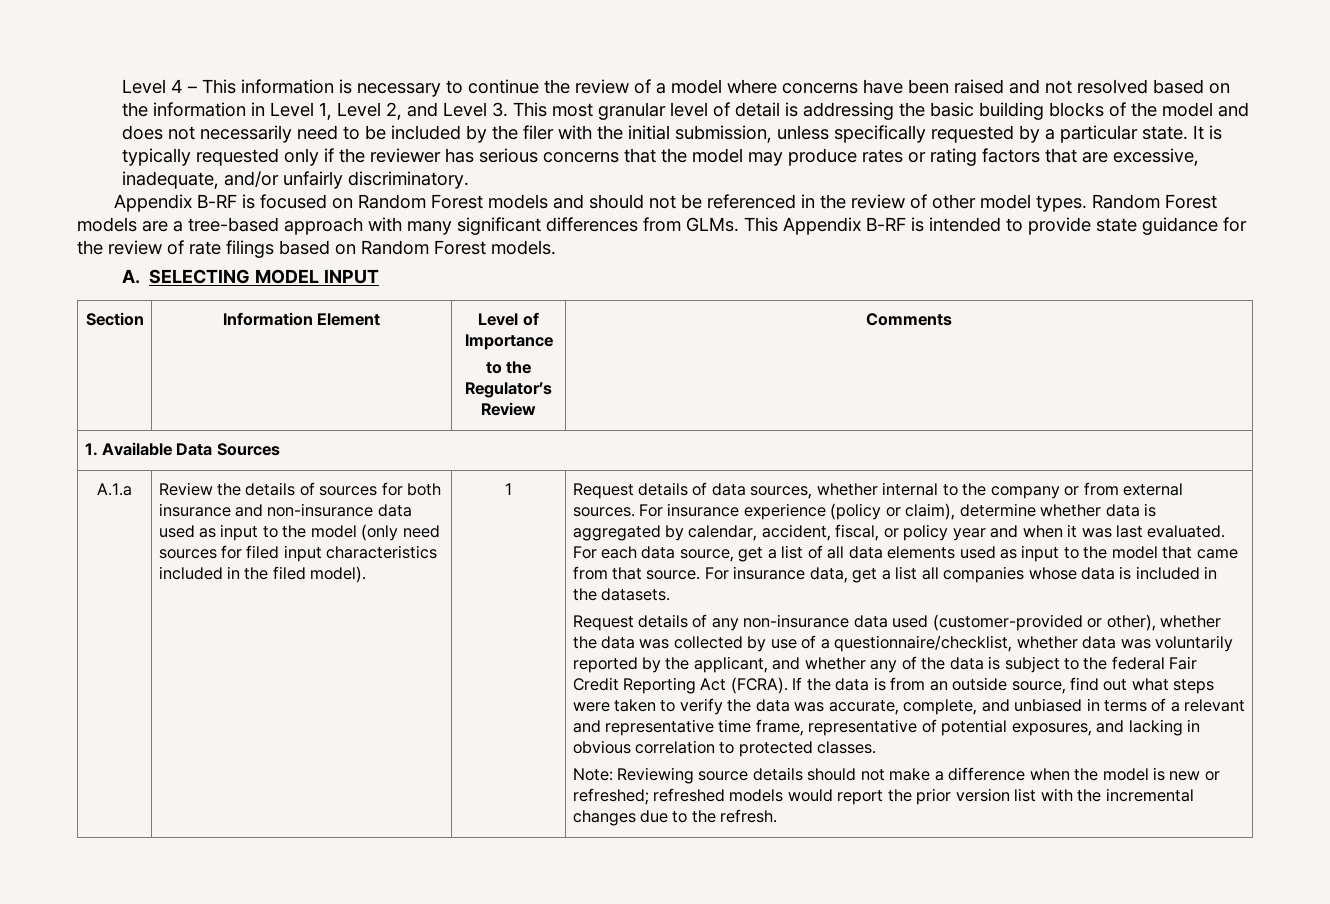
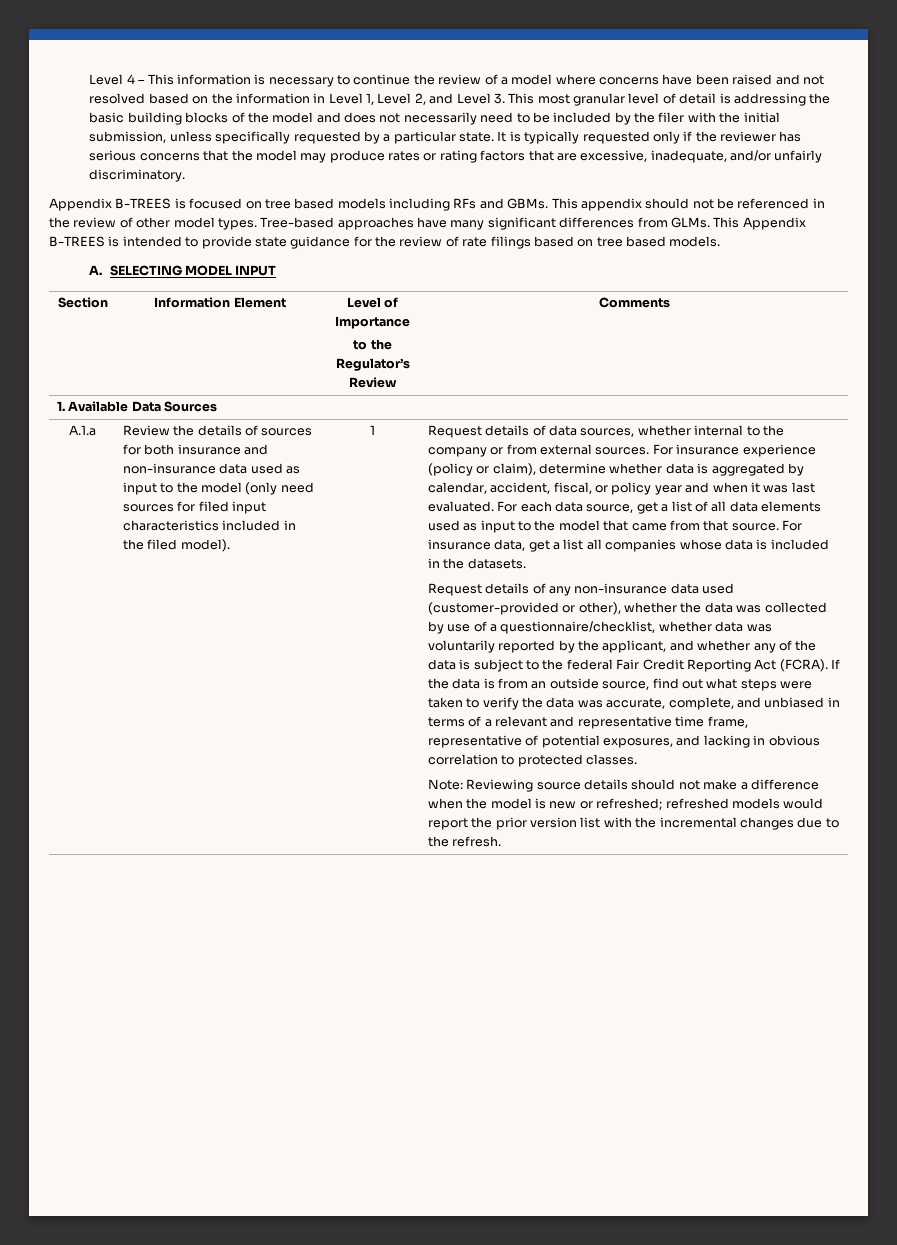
- Appendix B-RF is focused on Random Forest models and should not be referenced in the review of other model types.
+ Appendix B-TREES is focused on tree based models including RFs and GBMs. This appendix should not be referenced in the review of other model types.
- Random Forest models are a tree-based approach with many significant differences from GLMs.
+ Tree-based approaches have many significant differences from GLMs.
- This Appendix B-RF is intended to provide state guidance for the review of rate filings based on Random Forest models.
+ This Appendix B-TREES is intended to provide state guidance for the review of rate filings based on tree based models.

